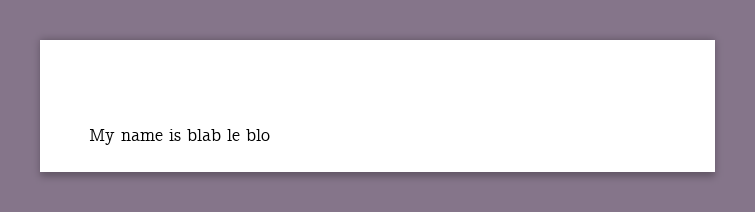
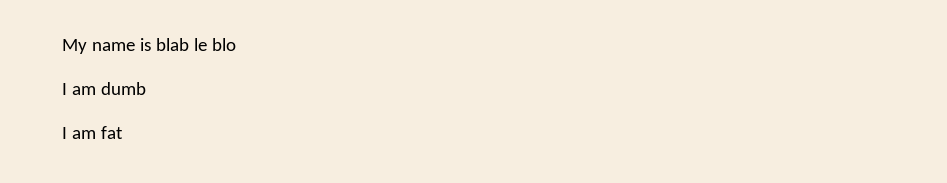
+ I am dumb
+ I am fat

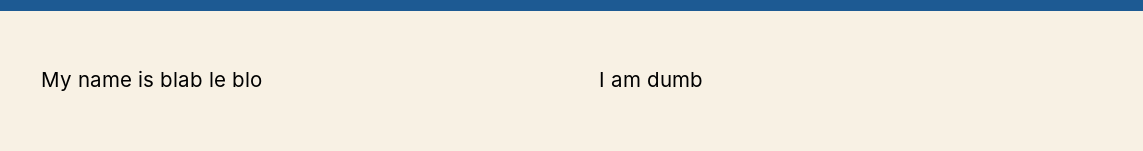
- I am fat

